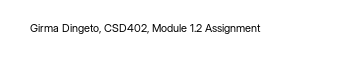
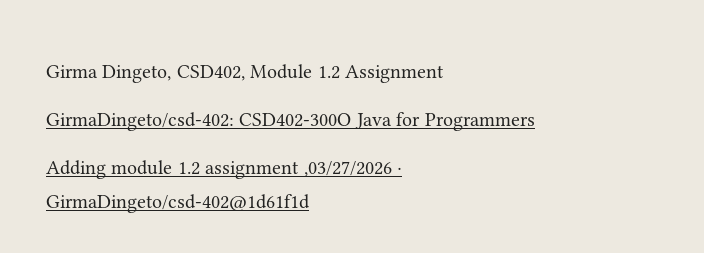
+ GirmaDingeto/csd-402: CSD402-300O Java for Programmers
+ Adding module 1.2 assignment ,03/27/2026 · GirmaDingeto/csd-402@1d61f1d

